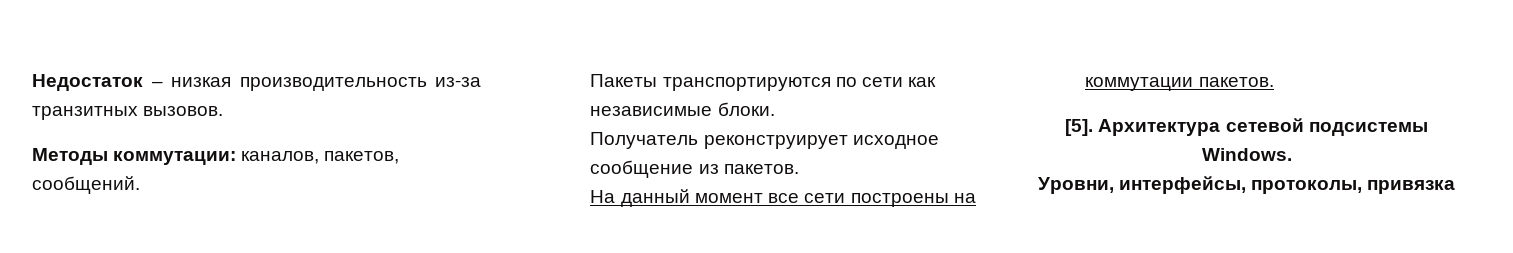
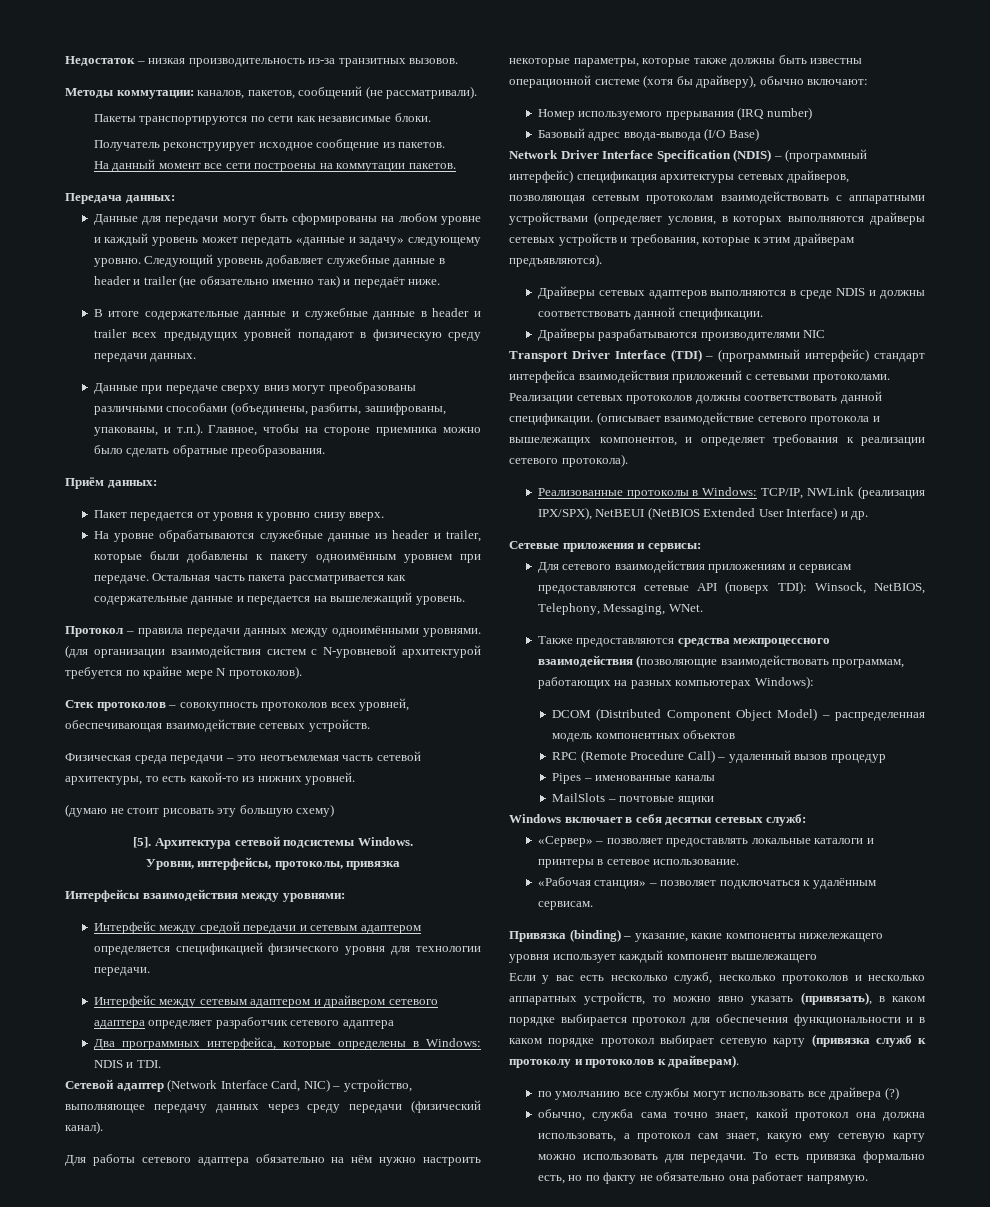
- Методы коммутации: каналов, пакетов, сообщений.
+ Методы коммутации: каналов, пакетов, сообщений (не рассматривали).
+ Передача данных:
+ Данные для передачи могут быть сформированы на любом уровне и каждый уровень может передать «данные и задачу» следующему уровню. Следующий уровень добавляет служебные данные в header и trailer (не обязательно именно так) и передаёт ниже.
+ В итоге содержательные данные и служебные данные в header и trailer всех предыдущих уровней попадают в физическую среду передачи данных.
+ Данные при передаче сверху вниз могут преобразованы различными способами (объединены, разбиты, зашифрованы, упакованы, и т.п.). Главное, чтобы на стороне приемника можно было сделать обратные преобразования.
+ Приём данных:
+ Пакет передается от уровня к уровню снизу вверх.
+ На уровне обрабатываются служебные данные из header и trailer, которые были добавлены к пакету одноимённым уровнем при передаче. Остальная часть пакета рассматривается как содержательные данные и передается на вышележащий уровень.
+ Протокол – правила передачи данных между одноимёнными уровнями. (для организации взаимодействия систем с N-уровневой архитектурой требуется по крайне мере N протоколов).
+ Стек протоколов – совокупность протоколов всех уровней, обеспечивающая взаимодействие сетевых устройств.
+ Физическая среда передачи – это неотъемлемая часть сетевой архитектуры, то есть какой-то из нижних уровней.
+ (думаю не стоит рисовать эту большую схему)
+ Интерфейсы взаимодействия между уровнями:
+ Интерфейс между средой передачи и сетевым адаптером определяется спецификацией физического уровня для технологии передачи.
+ Интерфейс между сетевым адаптером и драйвером сетевого адаптера определяет разработчик сетевого адаптера
+ Два программных интерфейса, которые определены в Windows: NDIS и TDI.
+ Сетевой адаптер (Network Interface Card, NIC) – устройство, выполняющее передачу данных через среду передачи (физический канал).
+ Для работы сетевого адаптера обязательно на нём нужно настроить некоторые параметры, которые также должны быть известны операционной системе (хотя бы драйверу), обычно включают:
+ Номер используемого прерывания (IRQ number)
+ Базовый адрес ввода-вывода (I/O Base)
+ Network Driver Interface Specification (NDIS) – (программный интерфейс) спецификация архитектуры сетевых драйверов, позволяющая сетевым протоколам взаимодействовать с аппаратными устройствами (определяет условия, в которых выполняются драйверы сетевых устройств и требования, которые к этим драйверам предъявляются).
+ Драйверы сетевых адаптеров выполняются в среде NDIS и должны соответствовать данной спецификации.
+ Драйверы разрабатываются производителями NIC
+ Transport Driver Interface (TDI) – (программный интерфейс) стандарт интерфейса взаимодействия приложений с сетевыми протоколами. Реализации сетевых протоколов должны соответствовать данной спецификации. (описывает взаимодействие сетевого протокола и вышележащих компонентов, и определяет требования к реализации сетевого протокола).
+ Реализованные протоколы в Windows: TCP/IP, NWLink (реализация IPX/SPX), NetBEUI (NetBIOS Extended User Interface) и др.
+ Сетевые приложения и сервисы:
+ Для сетевого взаимодействия приложениям и сервисам предоставляются сетевые API (поверх TDI): Winsock, NetBIOS, Telephony, Messaging, WNet.
+ Также предоставляются средства межпроцессного взаимодействия (позволяющие взаимодействовать программам, работающих на разных компьютерах Windows):
+ DCOM (Distributed Component Object Model) – распределенная модель компонентных объектов
+ RPC (Remote Procedure Call) – удаленный вызов процедур
+ Pipes – именованные каналы
+ MailSlots – почтовые ящики
+ Windows включает в себя десятки сетевых служб:
+ «Сервер» – позволяет предоставлять локальные каталоги и принтеры в сетевое использование.
+ «Рабочая станция» – позволяет подключаться к удалённым сервисам.
+ Привязка (binding) – указание, какие компоненты нижележащего уровня использует каждый компонент вышележащего
+ Если у вас есть несколько служб, несколько протоколов и несколько аппаратных устройств, то можно явно указать (привязать), в каком порядке выбирается протокол для обеспечения функциональности и в каком порядке протокол выбирает сетевую карту (привязка служб к протоколу и протоколов к драйверам).
+ по умолчанию все службы могут использовать все драйвера (?)
+ обычно, служба сама точно знает, какой протокол она должна использовать, а протокол сам знает, какую ему сетевую карту можно использовать для передачи. То есть привязка формально есть, но по факту не обязательно она работает напрямую.

